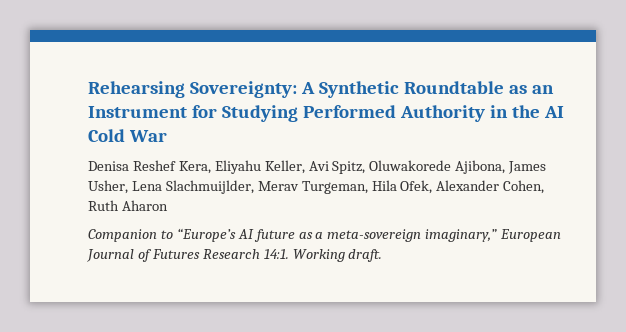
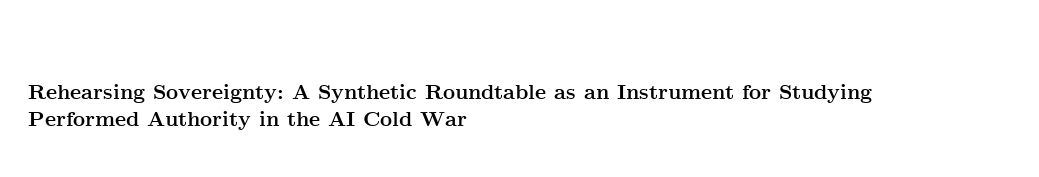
- Denisa Reshef Kera, Eliyahu Keller, Avi Spitz, Oluwakorede Ajibona, James Usher, Lena Slachmuijlder, Merav Turgeman, Hila Ofek, Alexander Cohen, Ruth Aharon
- Companion to “Europe’s AI future as a meta-sovereign imaginary,” European Journal of Futures Research 14:1. Working draft.

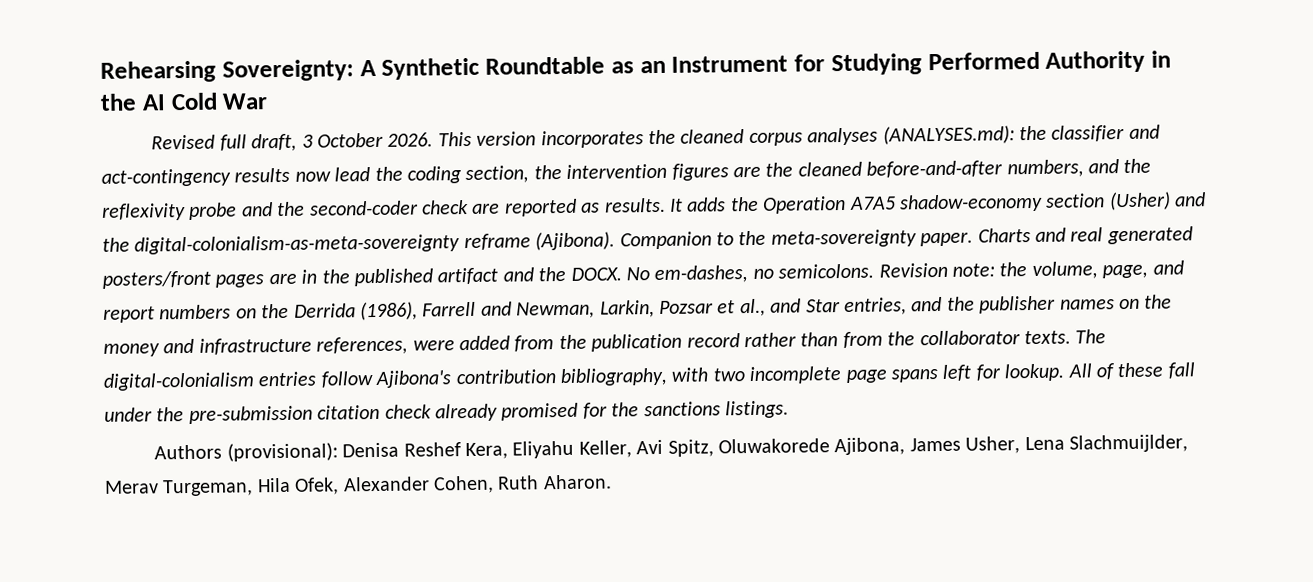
+ Revised full draft, 3 October 2026. This version incorporates the cleaned corpus analyses (ANALYSES.md): the classifier and act-contingency results now lead the coding section, the intervention figures are the cleaned before-and-after numbers, and the reflexivity probe and the second-coder check are reported as results. It adds the Operation A7A5 shadow-economy section (Usher) and the digital-colonialism-as-meta-sovereignty reframe (Ajibona). Companion to the meta-sovereignty paper. Charts and real generated posters/front pages are in the published artifact and the DOCX. No em-dashes, no semicolons. Revision note: the volume, page, and report numbers on the Derrida (1986), Farrell and Newman, Larkin, Pozsar et al., and Star entries, and the publisher names on the money and infrastructure references, were added from the publication record rather than from the collaborator texts. The digital-colonialism entries follow Ajibona's contribution bibliography, with two incomplete page spans left for lookup. All of these fall under the pre-submission citation check already promised for the sanctions listings.
+ Authors (provisional): Denisa Reshef Kera, Eliyahu Keller, Avi Spitz, Oluwakorede Ajibona, James Usher, Lena Slachmuijlder, Merav Turgeman, Hila Ofek, Alexander Cohen, Ruth Aharon.

